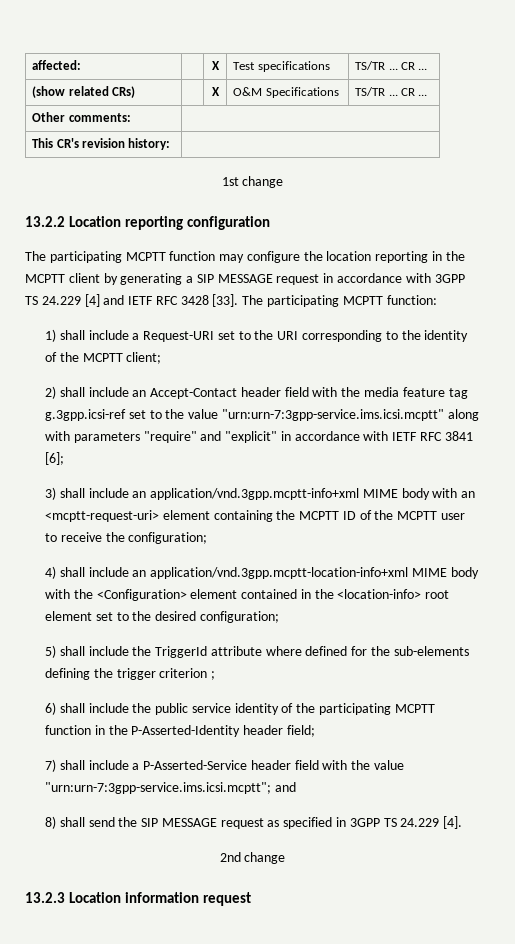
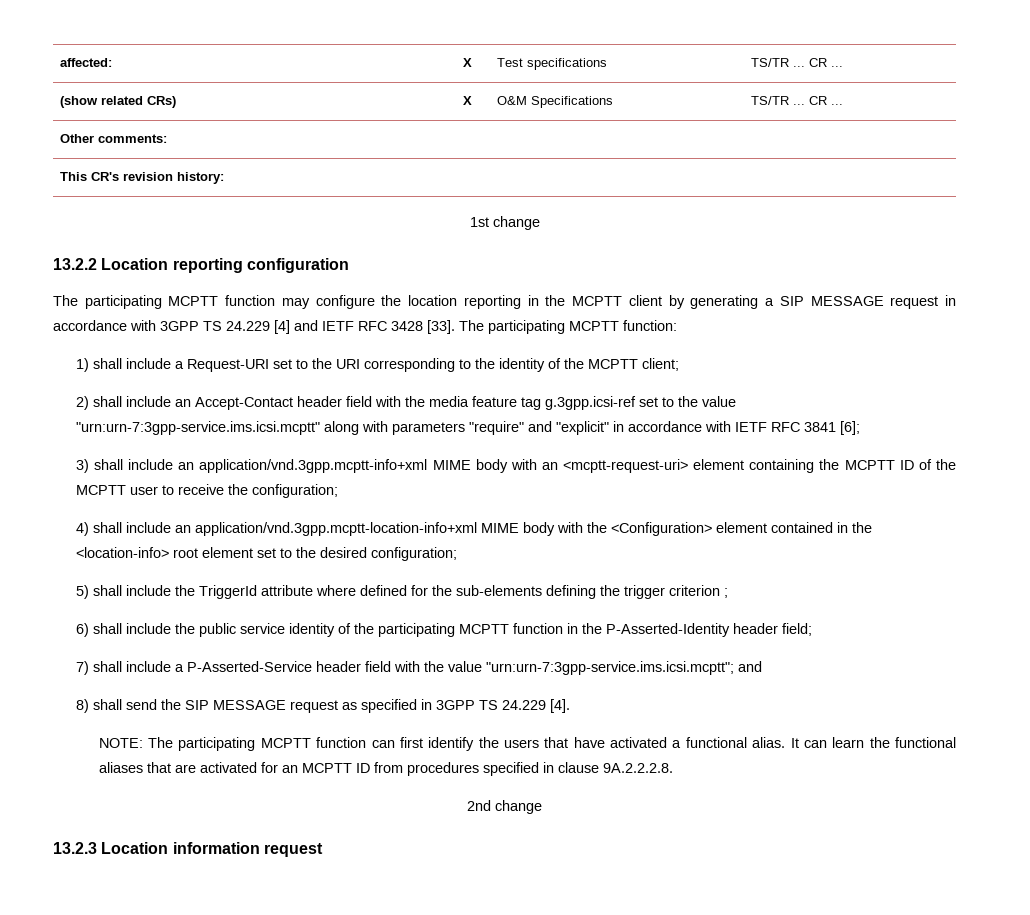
+ NOTE: The participating MCPTT function can first identify the users that have activated a functional alias. It can learn the functional aliases that are activated for an MCPTT ID from procedures specified in clause 9A.2.2.2.8.

